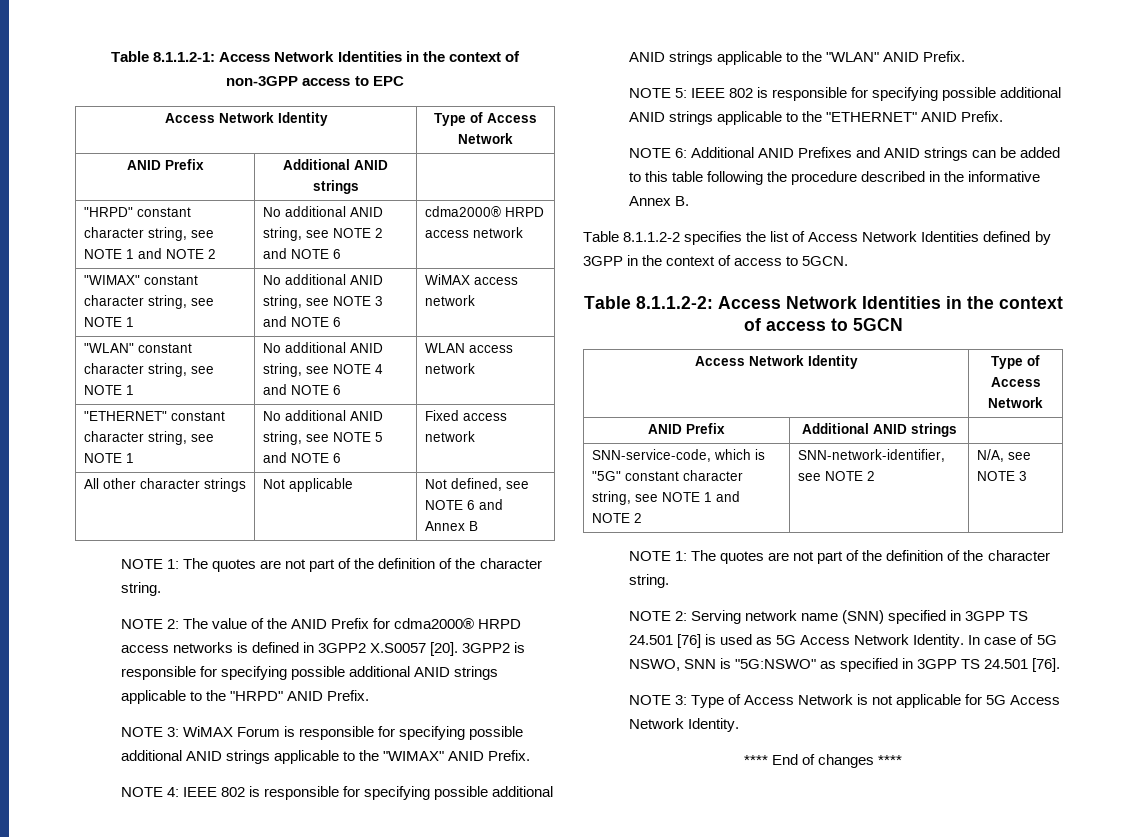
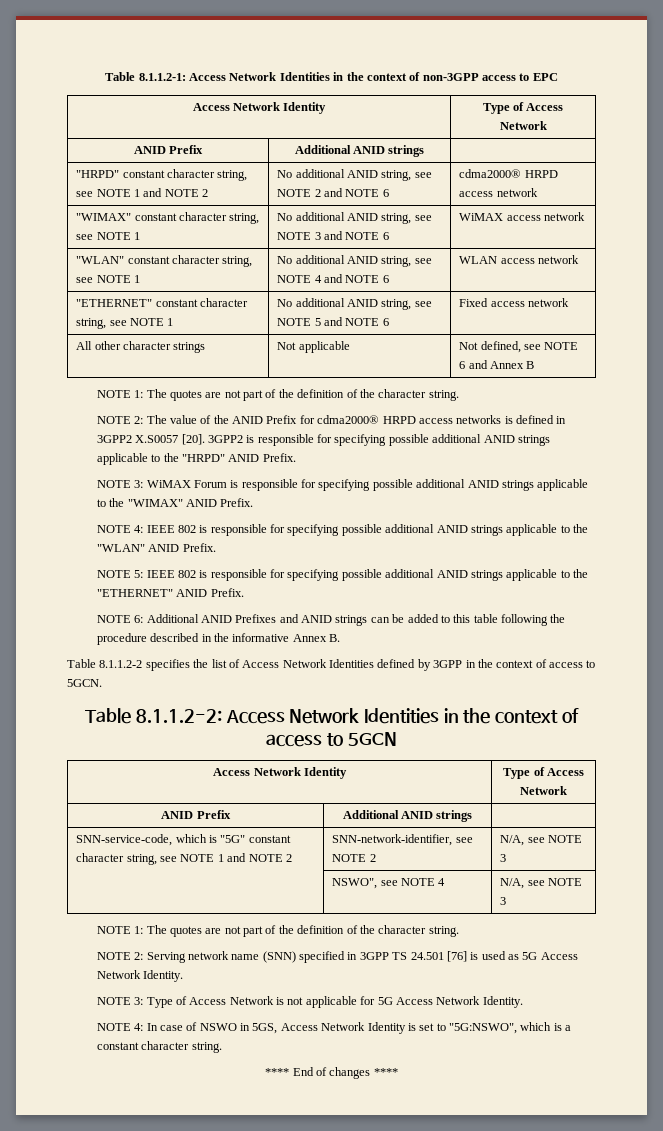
+ | NSWO", see NOTE 4 | N/A, see NOTE 3
- In case of 5G NSWO, SNN is "5G:NSWO" as specified in 3GPP TS 24.501 [76].
+ NOTE 4: In case of NSWO in 5GS, Access Network Identity is set to "5G:NSWO", which is a constant character string.

